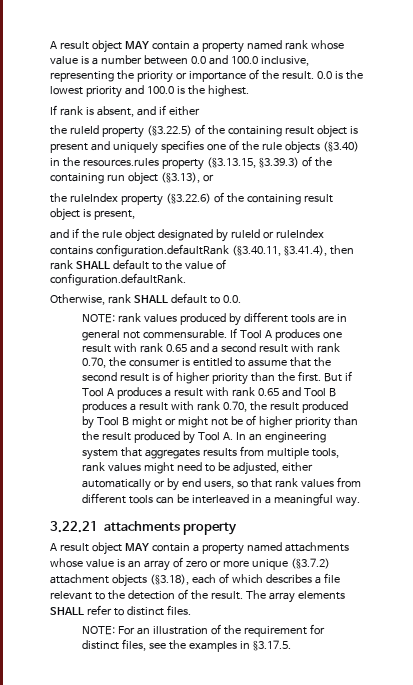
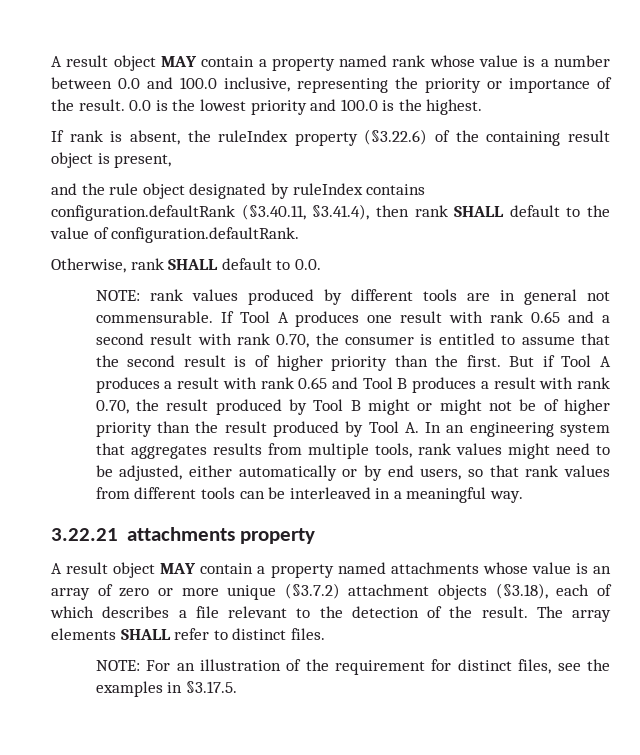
- If rank is absent, and if either
- the ruleId property (§3.22.5) of the containing result object is present and uniquely specifies one of the rule objects (§3.40) in the resources.rules property (§3.13.15, §3.39.3) of the containing run object (§3.13), or
- the ruleIndex property (§3.22.6) of the containing result object is present,
+ If rank is absent, the ruleIndex property (§3.22.6) of the containing result object is present,
- and if the rule object designated by ruleId or ruleIndex contains configuration.defaultRank (§3.40.11, §3.41.4), then rank SHALL default to the value of configuration.defaultRank.
+ and the rule object designated by ruleIndex contains configuration.defaultRank (§3.40.11, §3.41.4), then rank SHALL default to the value of configuration.defaultRank.

